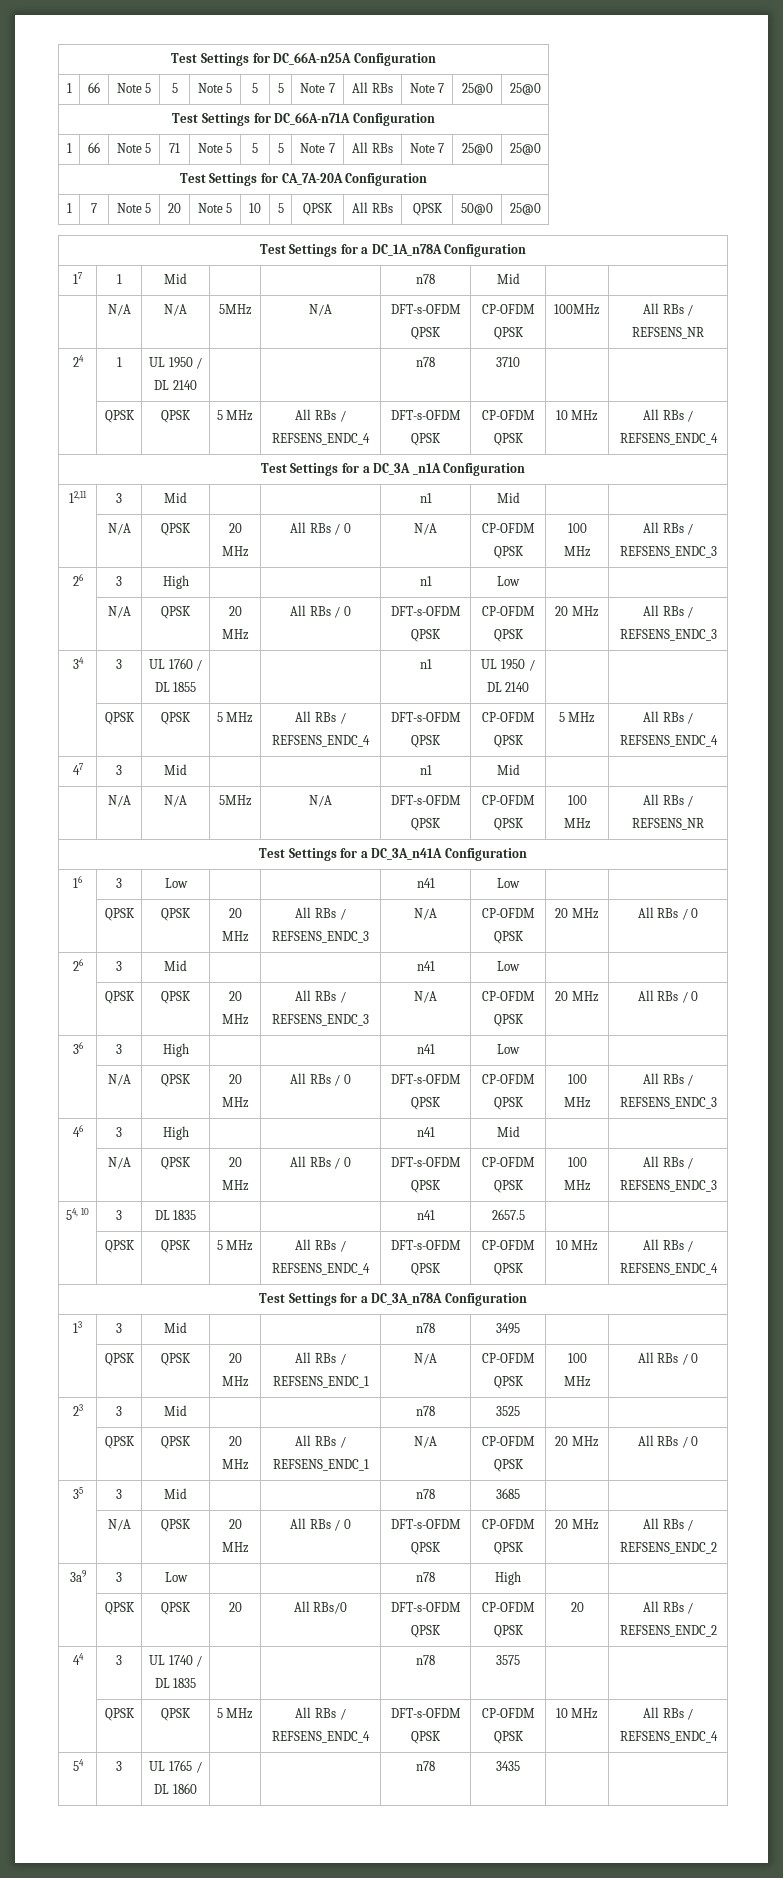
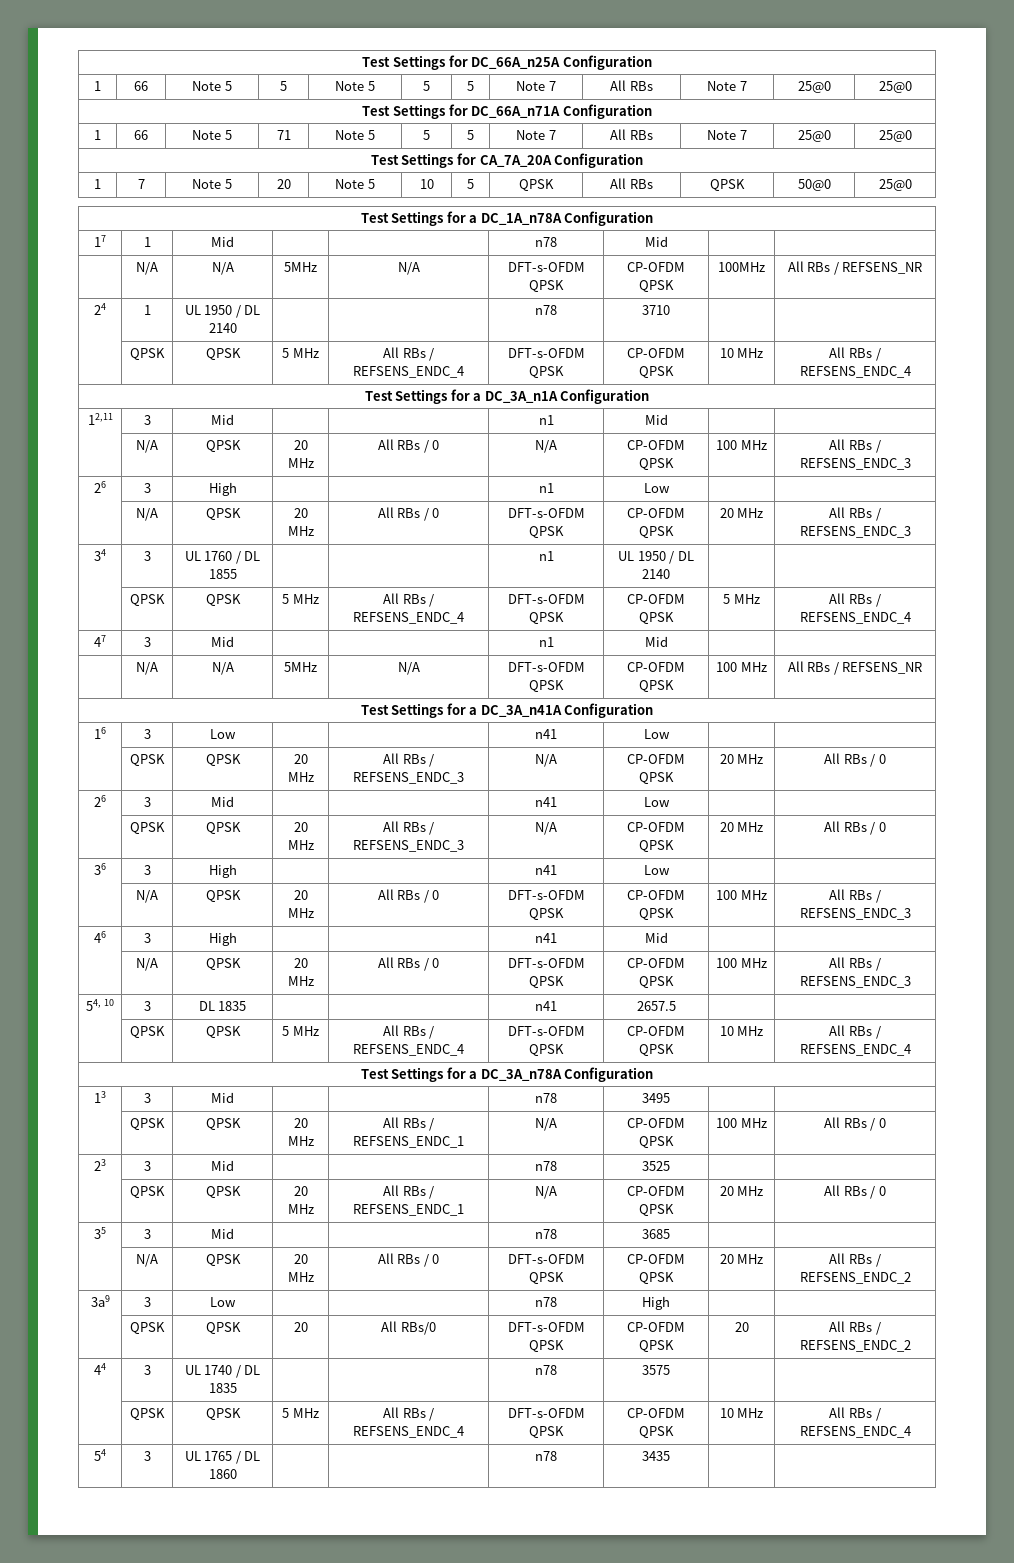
- Test Settings for DC_66A-n25A Configuration
+ Test Settings for DC_66A_n25A Configuration
- Test Settings for DC_66A-n71A Configuration
+ Test Settings for DC_66A_n71A Configuration
- Test Settings for CA_7A-20A Configuration
+ Test Settings for CA_7A_20A Configuration
- Test Settings for a DC_3A _n1A Configuration
+ Test Settings for a DC_3A_n1A Configuration

